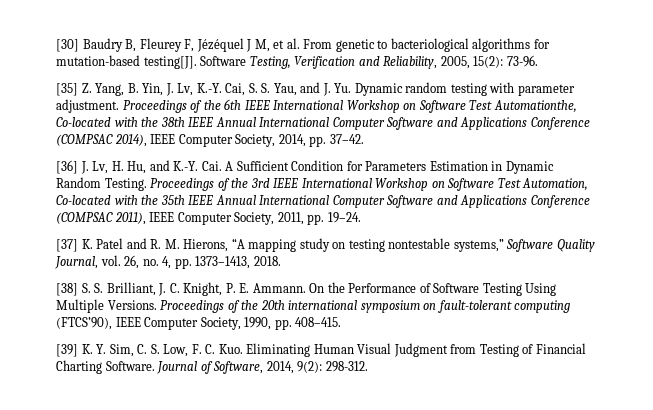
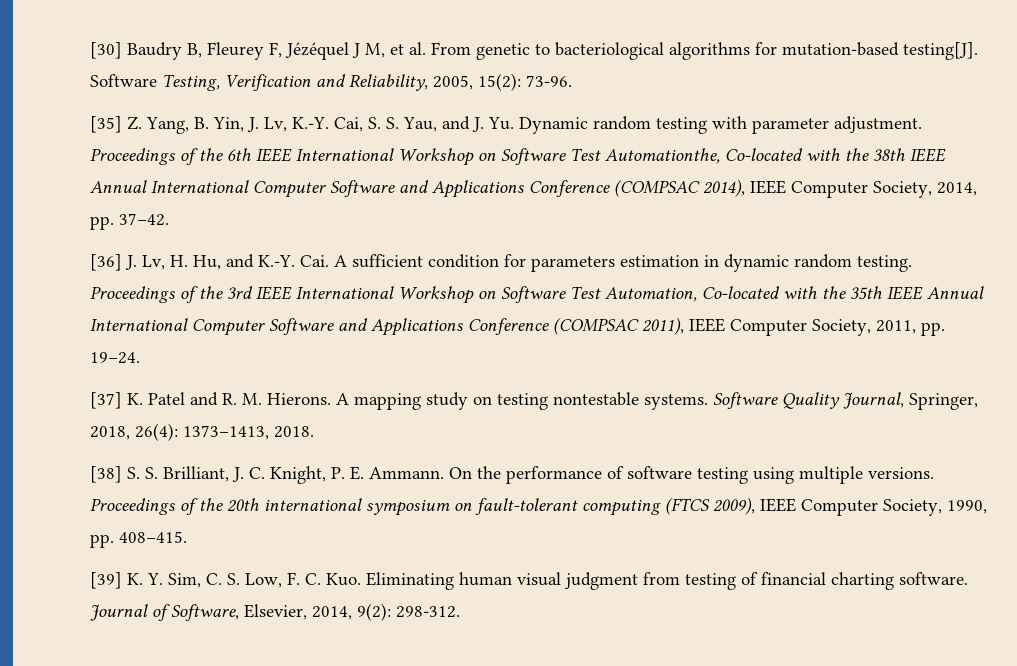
- [36] J. Lv, H. Hu, and K.-Y. Cai. A Sufficient Condition for Parameters Estimation in Dynamic Random Testing.
+ [36] J. Lv, H. Hu, and K.-Y. Cai. A sufficient condition for parameters estimation in dynamic random testing.
- [37] K. Patel and R. M. Hierons, “A mapping study on testing nontestable systems,” Software Quality Journal, vol. 26, no. 4, pp. 1373–1413, 2018.
+ [37] K. Patel and R. M. Hierons. A mapping study on testing nontestable systems. Software Quality Journal, Springer, 2018, 26(4): 1373–1413, 2018.
- On the Performance of Software Testing Using Multiple Versions.
+ On the performance of software testing using multiple versions.
- Proceedings of the 20th international symposium on fault-tolerant computing (FTCS’90), IEEE Computer Society, 1990, pp. 408–415.
+ Proceedings of the 20th international symposium on fault-tolerant computing (FTCS 2009), IEEE Computer Society, 1990, pp. 408–415.
- [39] K. Y. Sim, C. S. Low, F. C. Kuo. Eliminating Human Visual Judgment from Testing of Financial Charting Software.
+ [39] K. Y. Sim, C. S. Low, F. C. Kuo. Eliminating human visual judgment from testing of financial charting software.
- Journal of Software, 2014, 9(2): 298-312.
+ Journal of Software, Elsevier, 2014, 9(2): 298-312.

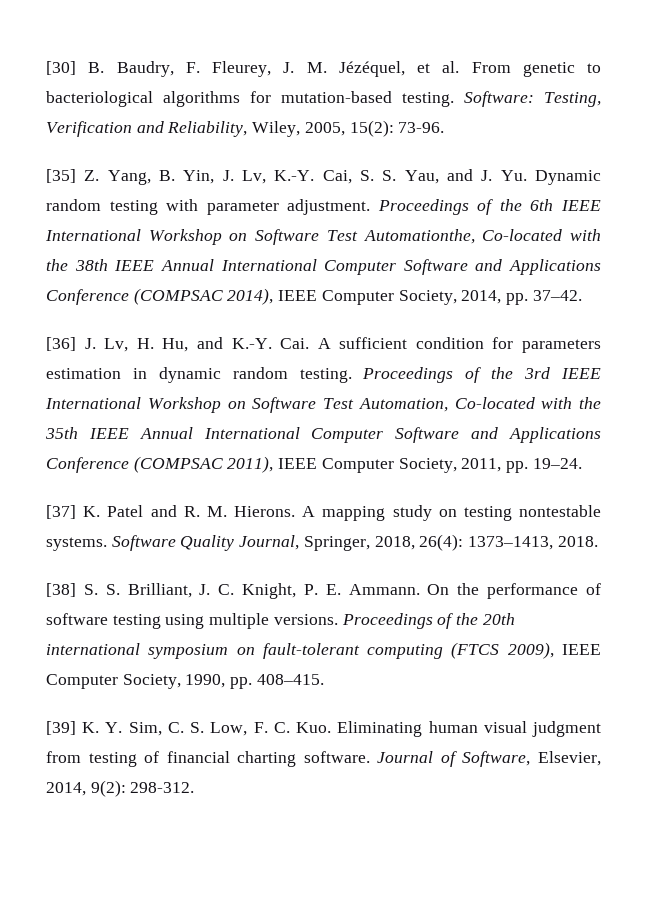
- [30] Baudry B, Fleurey F, Jézéquel J M, et al. From genetic to bacteriological algorithms for mutation-based testing[J]. Software Testing, Verification and Reliability, 2005, 15(2): 73-96.
+ [30] B. Baudry, F. Fleurey, J. M. Jézéquel, et al. From genetic to bacteriological algorithms for mutation-based testing. Software: Testing, Verification and Reliability, Wiley, 2005, 15(2): 73-96.

